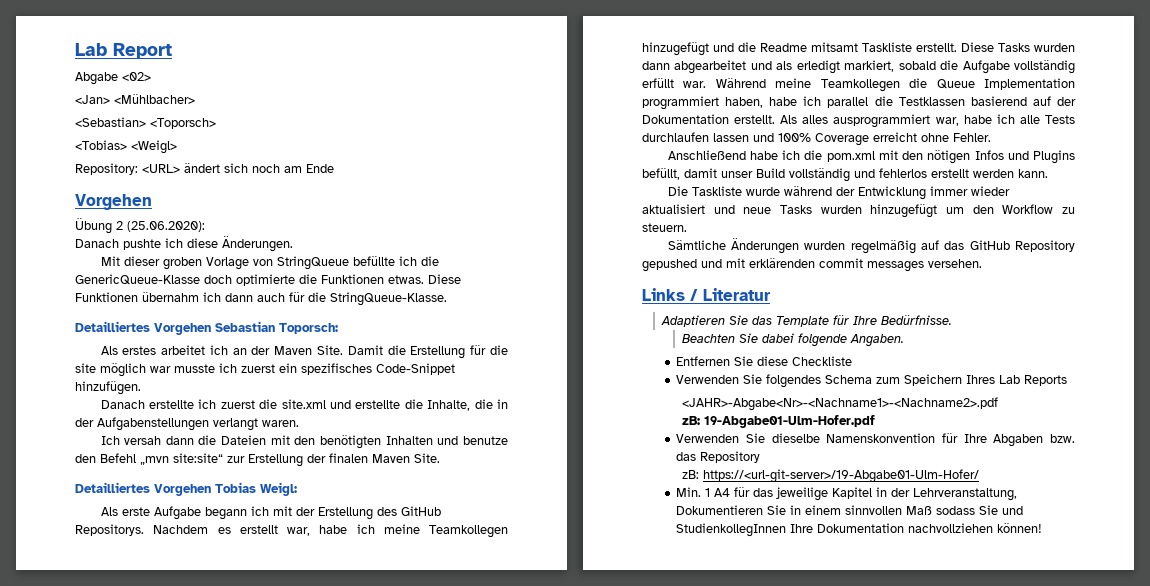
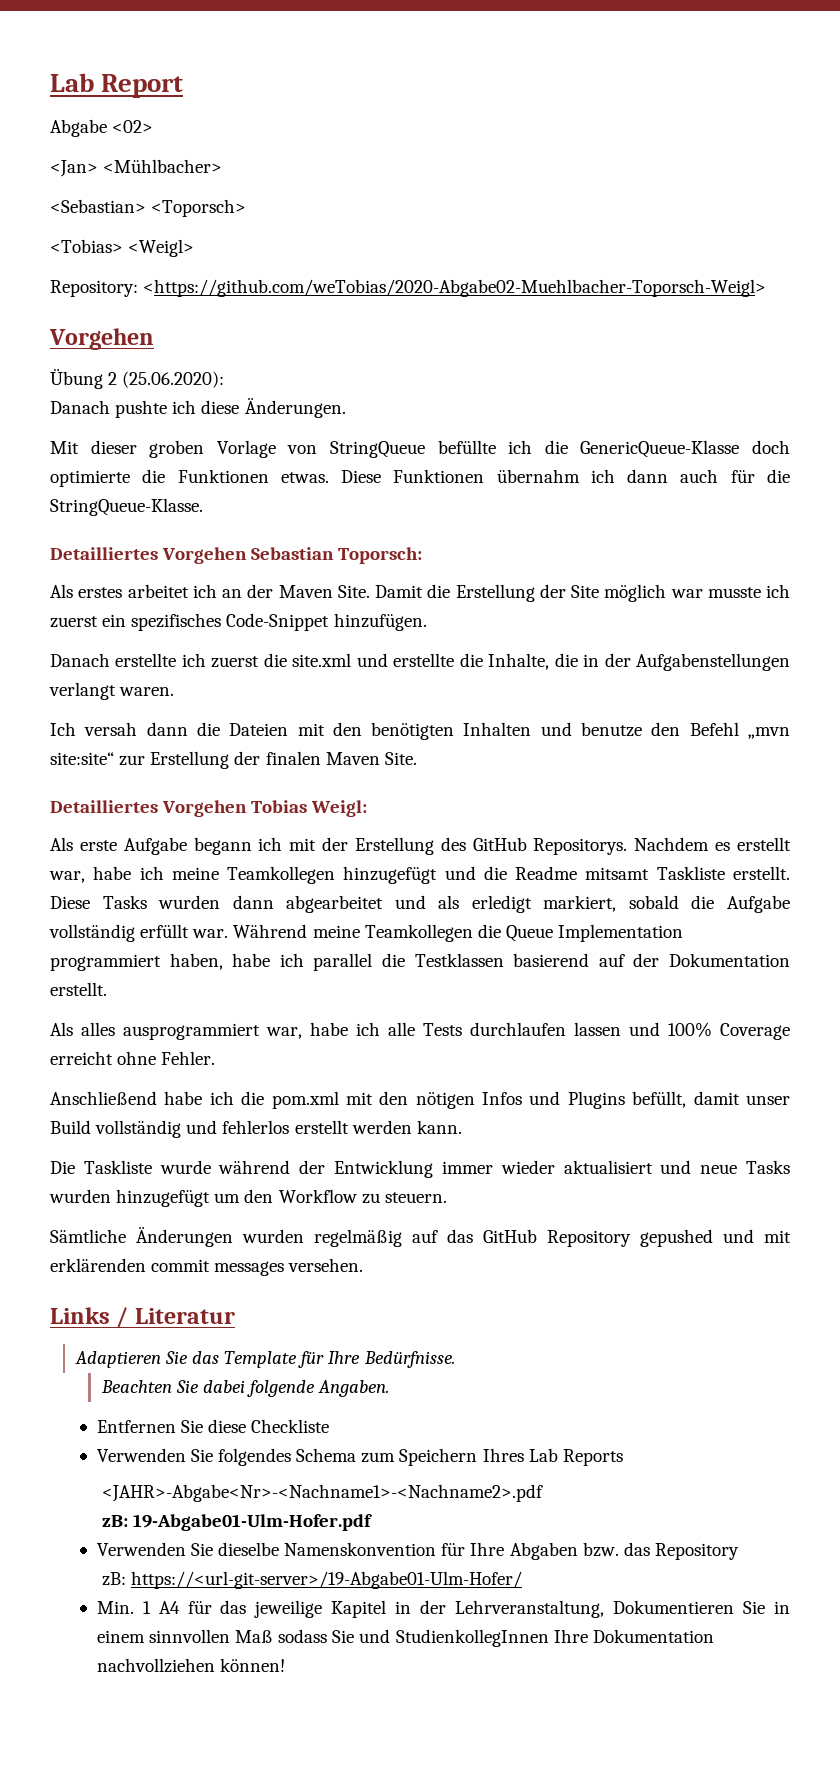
- Repository: <URL> ändert sich noch am Ende
+ Repository: <https://github.com/weTobias/2020-Abgabe02-Muehlbacher-Toporsch-Weigl>
- Damit die Erstellung für die site möglich war musste ich zuerst ein spezifisches Code-Snippet hinzufügen.
+ Damit die Erstellung der Site möglich war musste ich zuerst ein spezifisches Code-Snippet hinzufügen.
- Während meine Teamkollegen die Queue Implementation programmiert haben, habe ich parallel die Testklassen basierend auf der Dokumentation erstellt. Als alles ausprogrammiert war, habe ich alle Tests durchlaufen lassen und 100% Coverage erreicht ohne Fehler.
+ Während meine Teamkollegen die Queue Implementation programmiert haben, habe ich parallel die Testklassen basierend auf der Dokumentation erstellt.
+ Als alles ausprogrammiert war, habe ich alle Tests durchlaufen lassen und 100% Coverage erreicht ohne Fehler.

